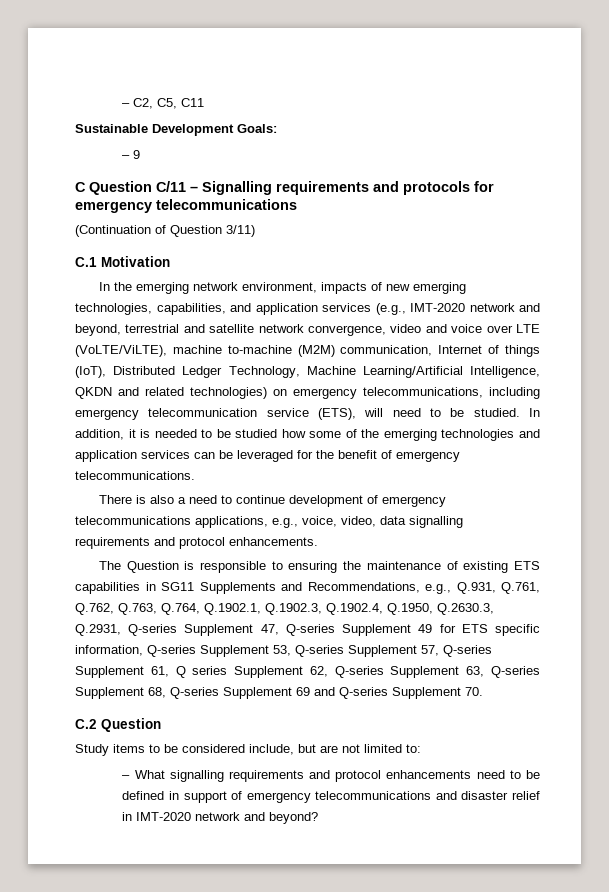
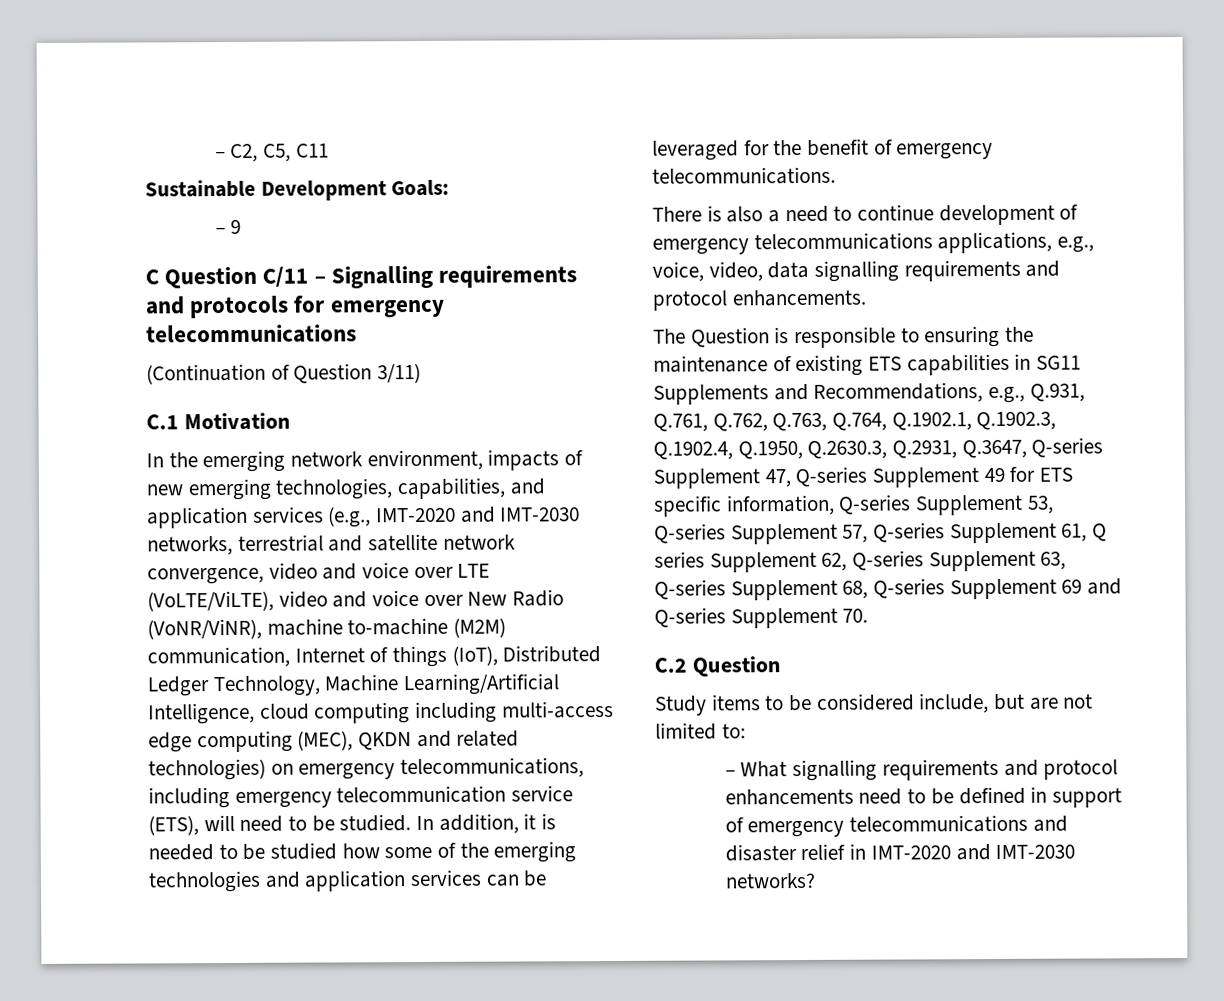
- In the emerging network environment, impacts of new emerging technologies, capabilities, and application services (e.g., IMT-2020 network and beyond, terrestrial and satellite network convergence, video and voice over LTE (VoLTE/ViLTE), machine to-machine (M2M) communication, Internet of things (IoT), Distributed Ledger Technology, Machine Learning/Artificial Intelligence, QKDN and related technologies) on emergency telecommunications, including emergency telecommunication service (ETS), will need to be studied.
+ In the emerging network environment, impacts of new emerging technologies, capabilities, and application services (e.g., IMT-2020 and IMT-2030 networks, terrestrial and satellite network convergence, video and voice over LTE (VoLTE/ViLTE), video and voice over New Radio (VoNR/ViNR), machine to-machine (M2M) communication, Internet of things (IoT), Distributed Ledger Technology, Machine Learning/Artificial Intelligence, cloud computing including multi-access edge computing (MEC), QKDN and related technologies) on emergency telecommunications, including emergency telecommunication service (ETS), will need to be studied.
- The Question is responsible to ensuring the maintenance of existing ETS capabilities in SG11 Supplements and Recommendations, e.g., Q.931, Q.761, Q.762, Q.763, Q.764, Q.1902.1, Q.1902.3, Q.1902.4, Q.1950, Q.2630.3, Q.2931, Q-series Supplement 47, Q-series Supplement 49 for ETS specific information, Q-series Supplement 53, Q-series Supplement 57, Q-series Supplement 61, Q series Supplement 62, Q-series Supplement 63, Q-series Supplement 68, Q-series Supplement 69 and Q-series Supplement 70.
+ The Question is responsible to ensuring the maintenance of existing ETS capabilities in SG11 Supplements and Recommendations, e.g., Q.931, Q.761, Q.762, Q.763, Q.764, Q.1902.1, Q.1902.3, Q.1902.4, Q.1950, Q.2630.3, Q.2931, Q.3647, Q-series Supplement 47, Q-series Supplement 49 for ETS specific information, Q-series Supplement 53, Q-series Supplement 57, Q-series Supplement 61, Q series Supplement 62, Q-series Supplement 63, Q-series Supplement 68, Q-series Supplement 69 and Q-series Supplement 70.
- – What signalling requirements and protocol enhancements need to be defined in support of emergency telecommunications and disaster relief in IMT-2020 network and beyond?
+ – What signalling requirements and protocol enhancements need to be defined in support of emergency telecommunications and disaster relief in IMT-2020 and IMT-2030 networks?

